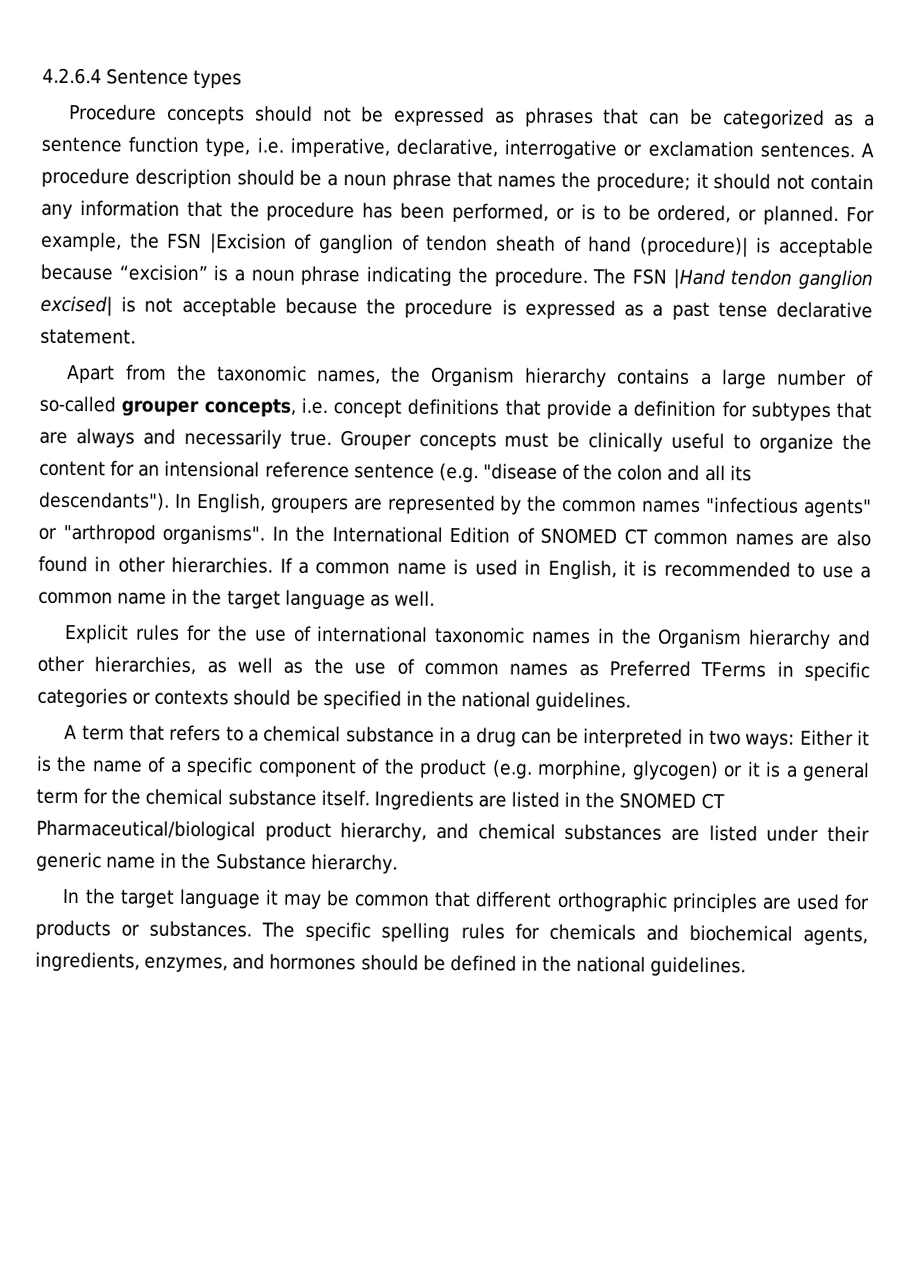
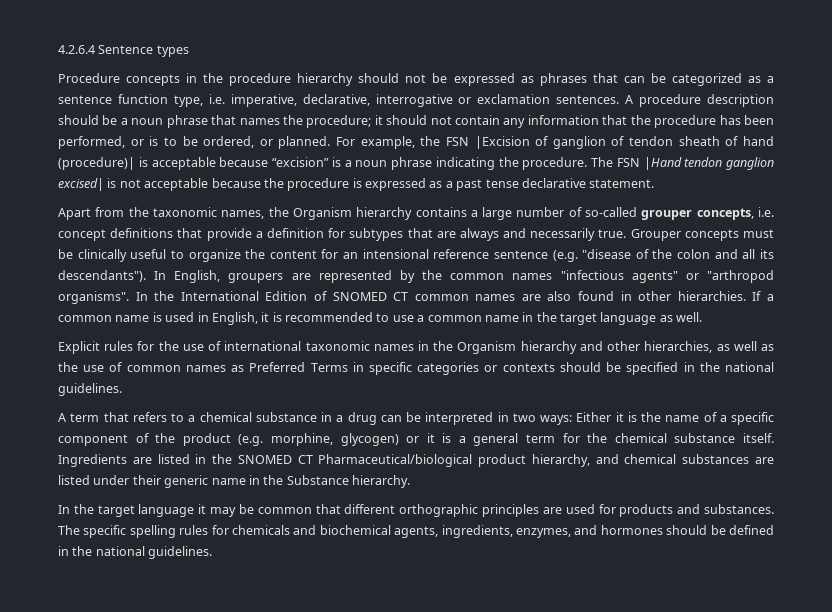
- Procedure concepts should not be expressed as phrases that can be categorized as a sentence function type, i.e. imperative, declarative, interrogative or exclamation sentences.
+ Procedure concepts in the procedure hierarchy should not be expressed as phrases that can be categorized as a sentence function type, i.e. imperative, declarative, interrogative or exclamation sentences.
- Explicit rules for the use of international taxonomic names in the Organism hierarchy and other hierarchies, as well as the use of common names as Preferred TFerms in specific categories or contexts should be specified in the national guidelines.
+ Explicit rules for the use of international taxonomic names in the Organism hierarchy and other hierarchies, as well as the use of common names as Preferred Terms in specific categories or contexts should be specified in the national guidelines.
- In the target language it may be common that different orthographic principles are used for products or substances.
+ In the target language it may be common that different orthographic principles are used for products and substances.

